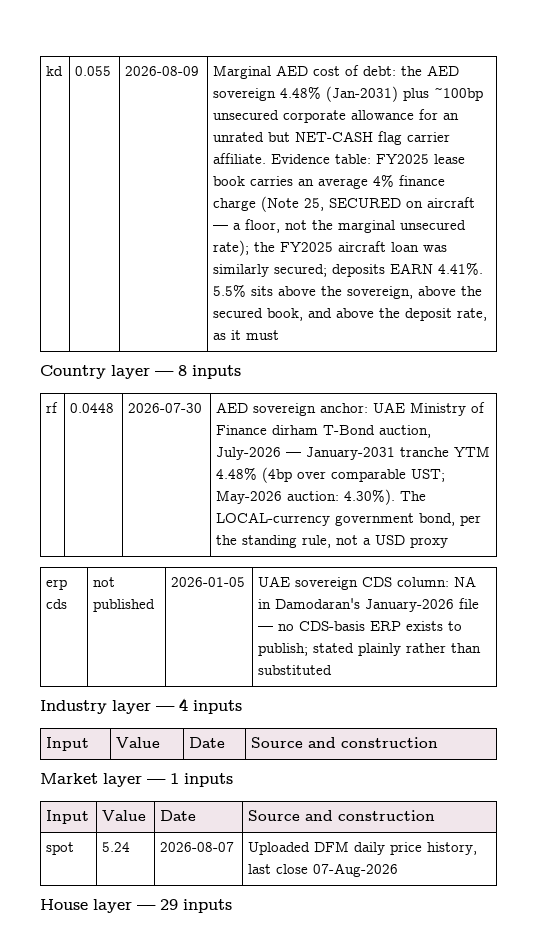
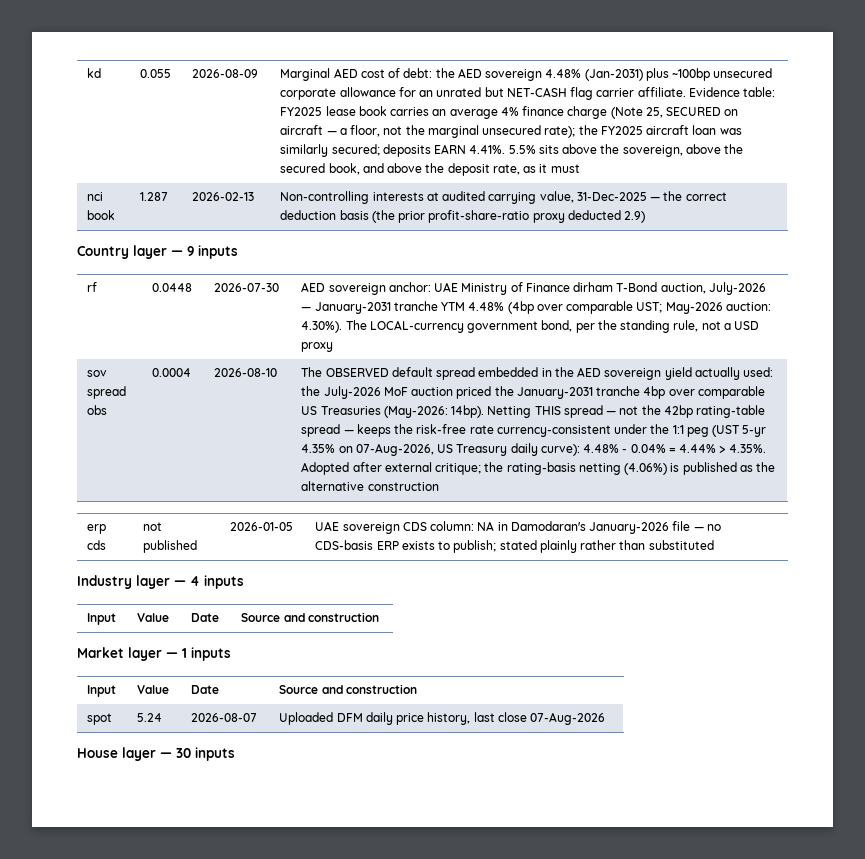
+ nci book | 1.287 | 2026-02-13 | Non-controlling interests at audited carrying value, 31-Dec-2025 — the correct deduction basis (the prior profit-share-ratio proxy deducted 2.9)
- Country layer — 8 inputs
+ Country layer — 9 inputs
+ sov spread obs | 0.0004 | 2026-08-10 | The OBSERVED default spread embedded in the AED sovereign yield actually used: the July-2026 MoF auction priced the January-2031 tranche 4bp over comparable US Treasuries (May-2026: 14bp). Netting THIS spread — not the 42bp rating-table spread — keeps the risk-free rate currency-consistent under the 1:1 peg (UST 5-yr 4.35% on 07-Aug-2026, US Treasury daily curve): 4.48% - 0.04% = 4.44% > 4.35%. Adopted after external critique; the rating-basis netting (4.06%) is published as the alternative construction
- House layer — 29 inputs
+ House layer — 30 inputs

